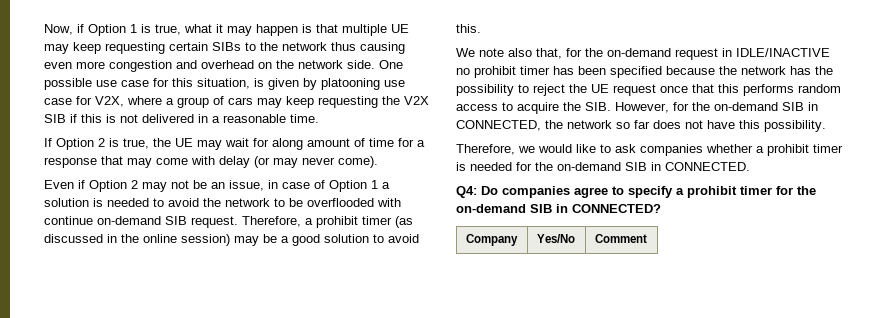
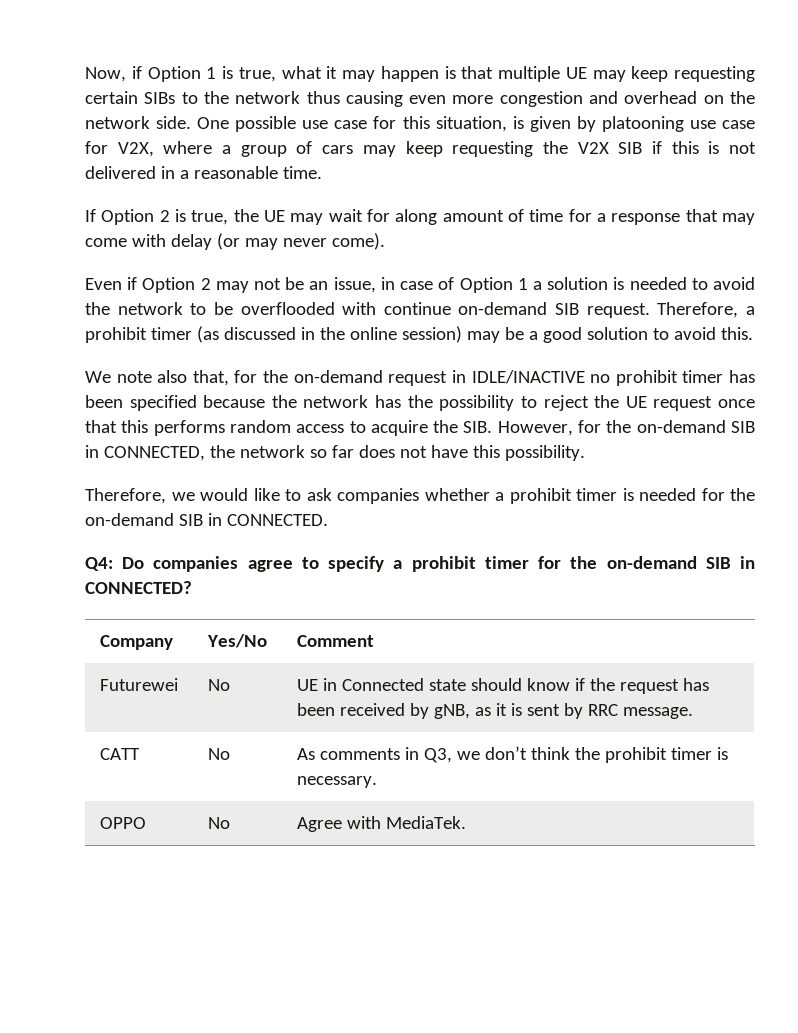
+ Futurewei | No | UE in Connected state should know if the request has been received by gNB, as it is sent by RRC message.
+ CATT | No | As comments in Q3, we don’t think the prohibit timer is necessary.
+ OPPO | No | Agree with MediaTek.

